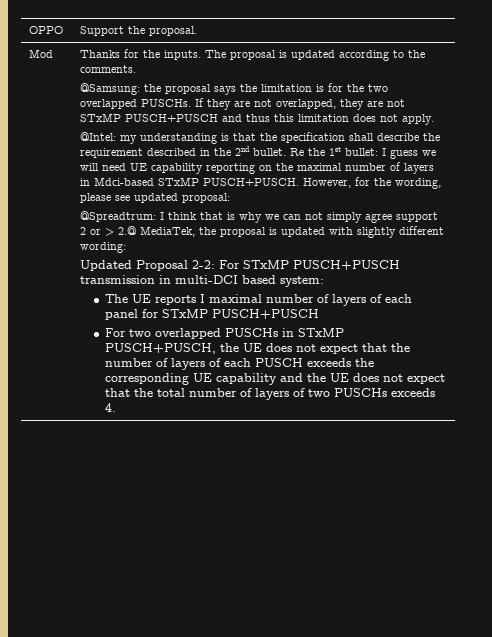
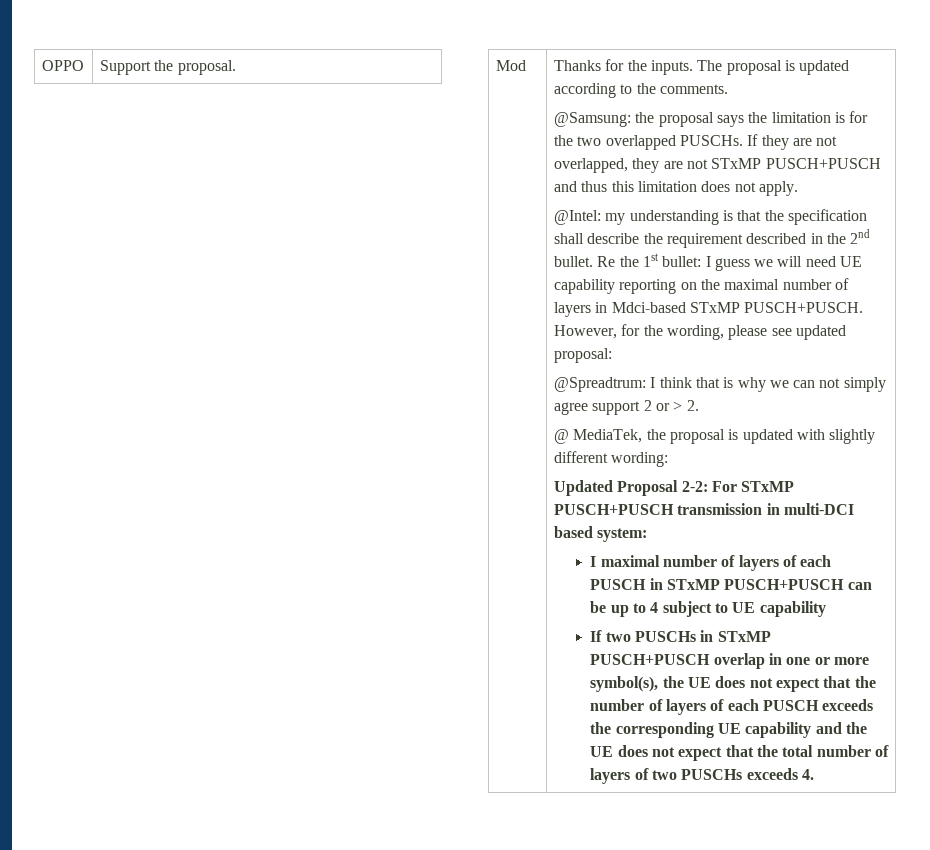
- @Spreadtrum: I think that is why we can not simply agree support 2 or > 2.@ MediaTek, the proposal is updated with slightly different wording:
+ @Spreadtrum: I think that is why we can not simply agree support 2 or > 2.
+ @ MediaTek, the proposal is updated with slightly different wording:
- The UE reports I maximal number of layers of each panel for STxMP PUSCH+PUSCH
- For two overlapped PUSCHs in STxMP PUSCH+PUSCH, the UE does not expect that the number of layers of each PUSCH exceeds the corresponding UE capability and the UE does not expect that the total number of layers of two PUSCHs exceeds 4.
+ I maximal number of layers of each PUSCH in STxMP PUSCH+PUSCH can be up to 4 subject to UE capability
+ If two PUSCHs in STxMP PUSCH+PUSCH overlap in one or more symbol(s), the UE does not expect that the number of layers of each PUSCH exceeds the corresponding UE capability and the UE does not expect that the total number of layers of two PUSCHs exceeds 4.

